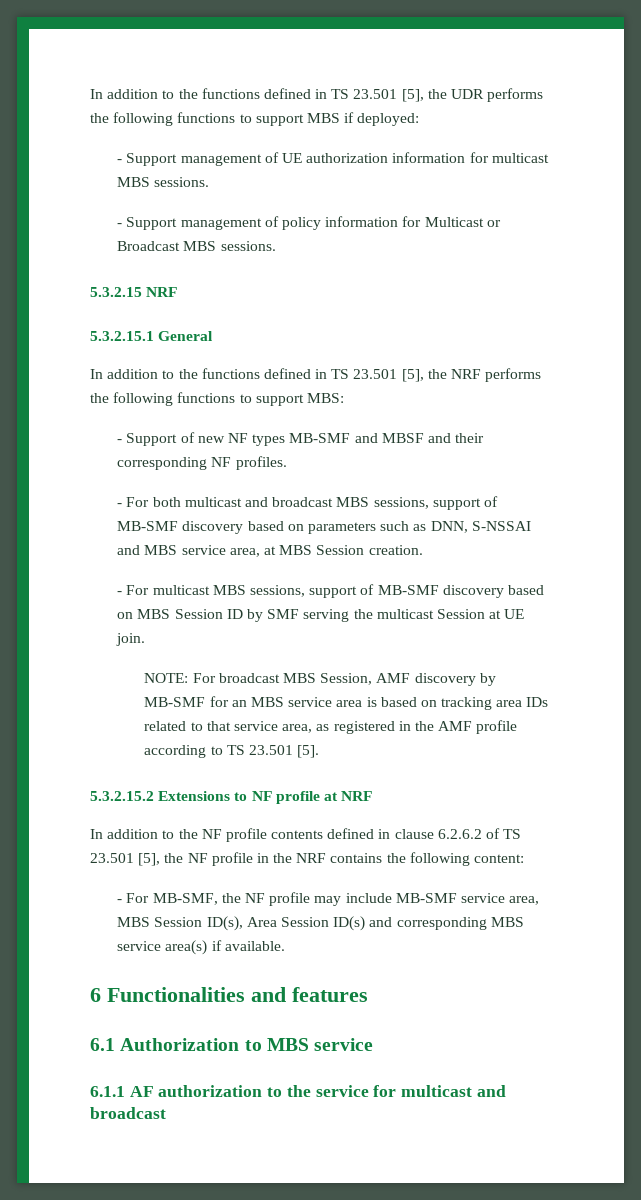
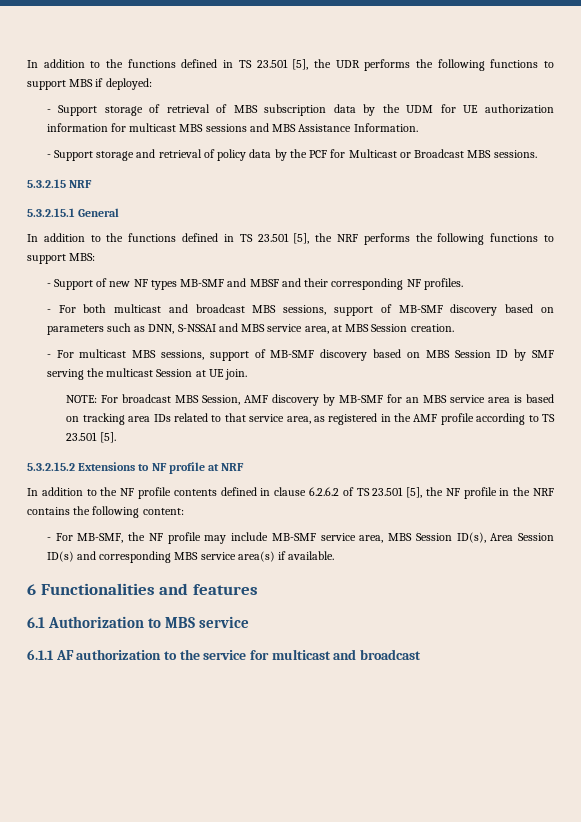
- - Support management of UE authorization information for multicast MBS sessions.
- - Support management of policy information for Multicast or Broadcast MBS sessions.
+ - Support storage of retrieval of MBS subscription data by the UDM for UE authorization information for multicast MBS sessions and MBS Assistance Information.
+ - Support storage and retrieval of policy data by the PCF for Multicast or Broadcast MBS sessions.

